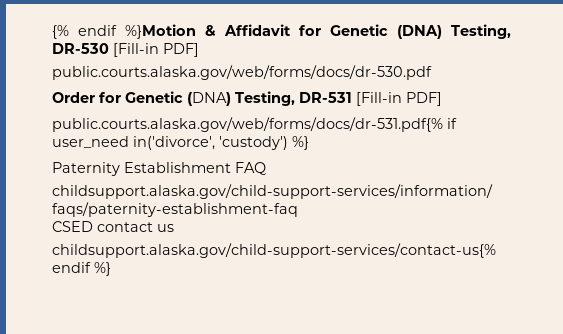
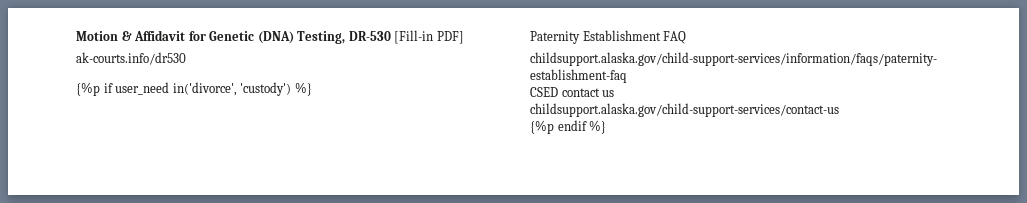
- {% endif %}Motion & Affidavit for Genetic (DNA) Testing, DR-530 [Fill-in PDF]
+ Motion & Affidavit for Genetic (DNA) Testing, DR-530 [Fill-in PDF]
- public.courts.alaska.gov/web/forms/docs/dr-530.pdf
- Order for Genetic (DNA) Testing, DR-531 [Fill-in PDF]
- public.courts.alaska.gov/web/forms/docs/dr-531.pdf{% if user_need in('divorce', 'custody') %}
+ ak-courts.info/dr530
+ {%p if user_need in('divorce', 'custody') %}
- childsupport.alaska.gov/child-support-services/contact-us{% endif %}
+ childsupport.alaska.gov/child-support-services/contact-us
+ {%p endif %}

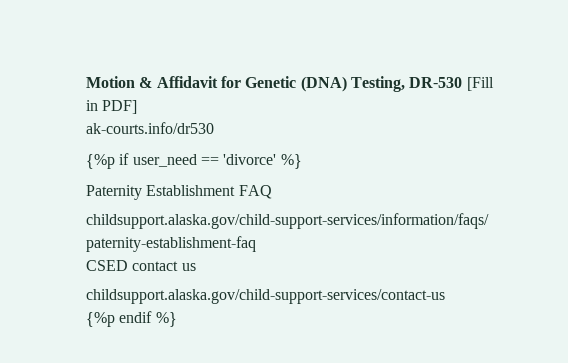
- Motion & Affidavit for Genetic (DNA) Testing, DR-530 [Fill-in PDF]
+ Motion & Affidavit for Genetic (DNA) Testing, DR-530 [Fill in PDF]
- {%p if user_need in('divorce', 'custody') %}
+ {%p if user_need == 'divorce' %}

